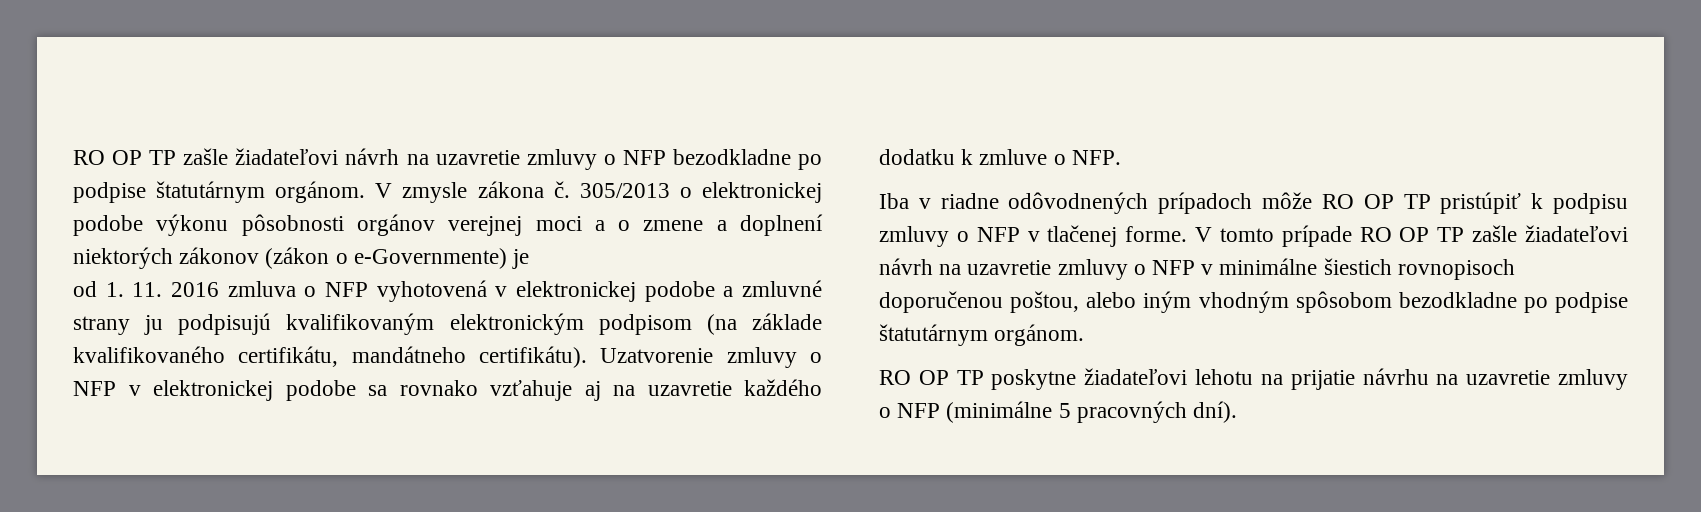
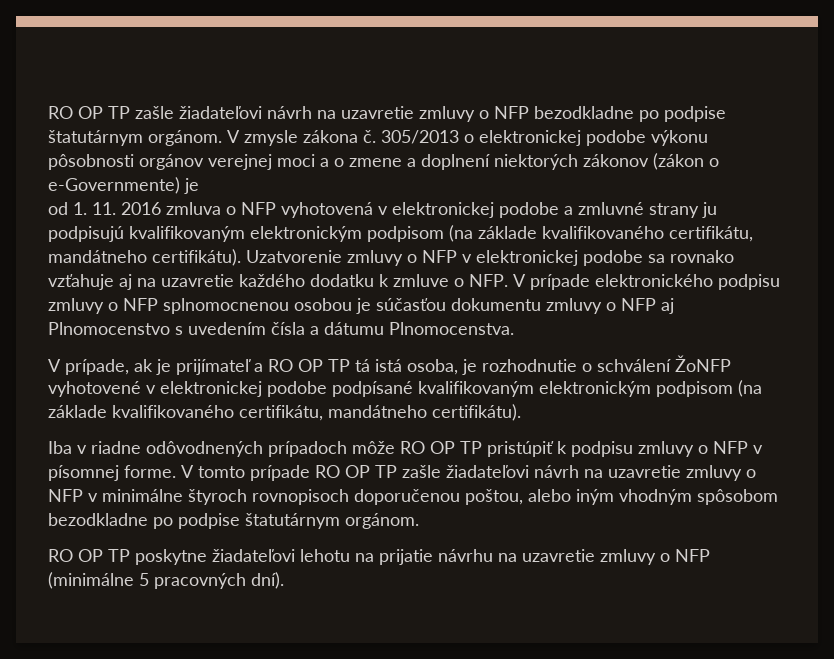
- Uzatvorenie zmluvy o NFP v elektronickej podobe sa rovnako vzťahuje aj na uzavretie každého dodatku k zmluve o NFP.
+ Uzatvorenie zmluvy o NFP v elektronickej podobe sa rovnako vzťahuje aj na uzavretie každého dodatku k zmluve o NFP. V prípade elektronického podpisu zmluvy o NFP splnomocnenou osobou je súčasťou dokumentu zmluvy o NFP aj Plnomocenstvo s uvedením čísla a dátumu Plnomocenstva.
+ V prípade, ak je prijímateľ a RO OP TP tá istá osoba, je rozhodnutie o schválení ŽoNFP vyhotovené v elektronickej podobe podpísané kvalifikovaným elektronickým podpisom (na základe kvalifikovaného certifikátu, mandátneho certifikátu).
- Iba v riadne odôvodnených prípadoch môže RO OP TP pristúpiť k podpisu zmluvy o NFP v tlačenej forme.
+ Iba v riadne odôvodnených prípadoch môže RO OP TP pristúpiť k podpisu zmluvy o NFP v písomnej forme.
- V tomto prípade RO OP TP zašle žiadateľovi návrh na uzavretie zmluvy o NFP v minimálne šiestich rovnopisoch doporučenou poštou, alebo iným vhodným spôsobom bezodkladne po podpise štatutárnym orgánom.
+ V tomto prípade RO OP TP zašle žiadateľovi návrh na uzavretie zmluvy o NFP v minimálne štyroch rovnopisoch doporučenou poštou, alebo iným vhodným spôsobom bezodkladne po podpise štatutárnym orgánom.

